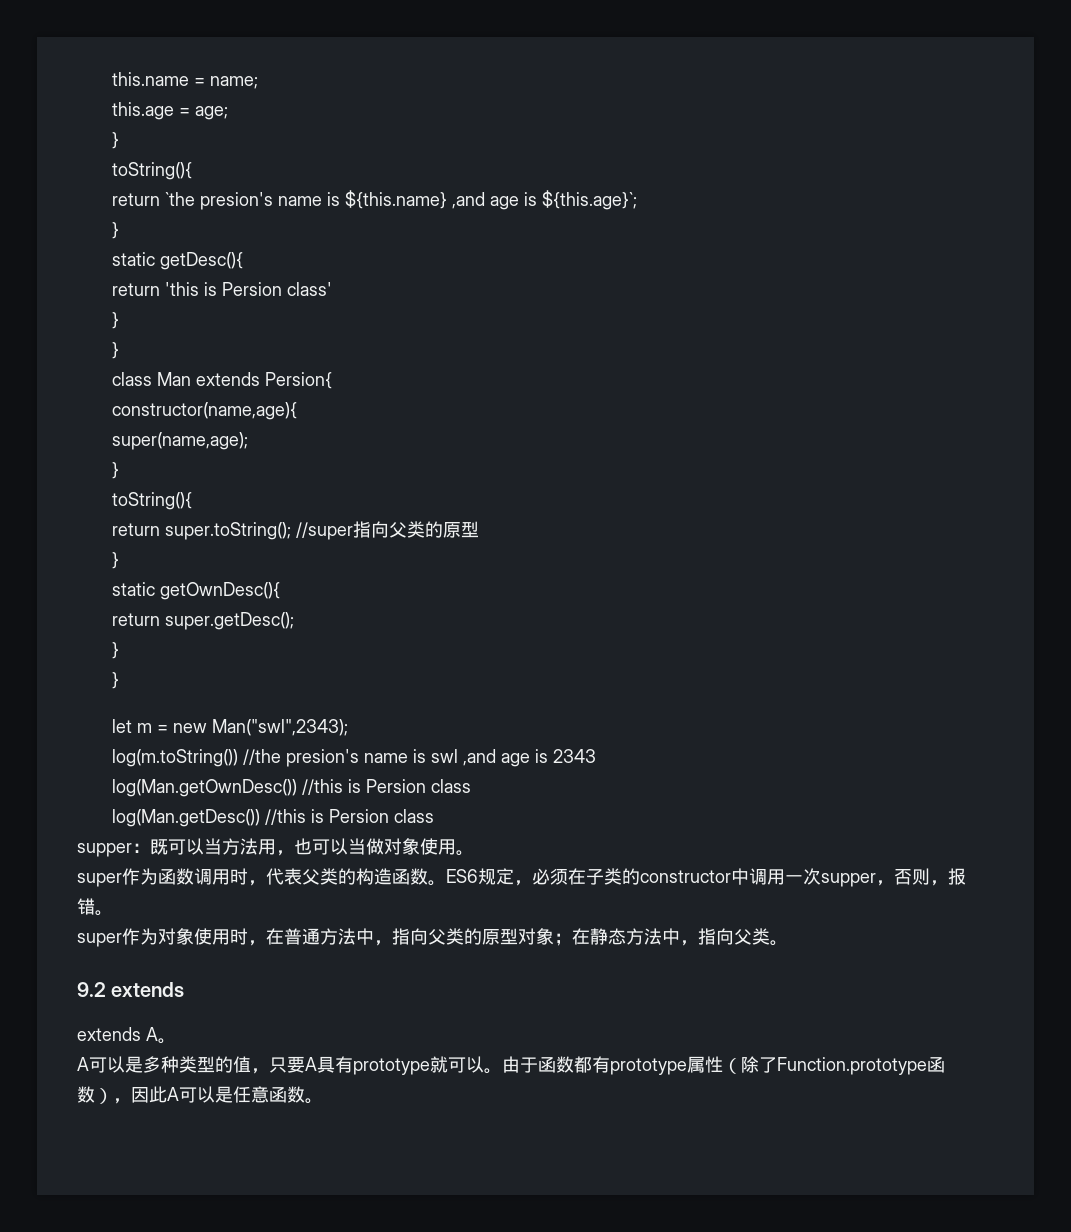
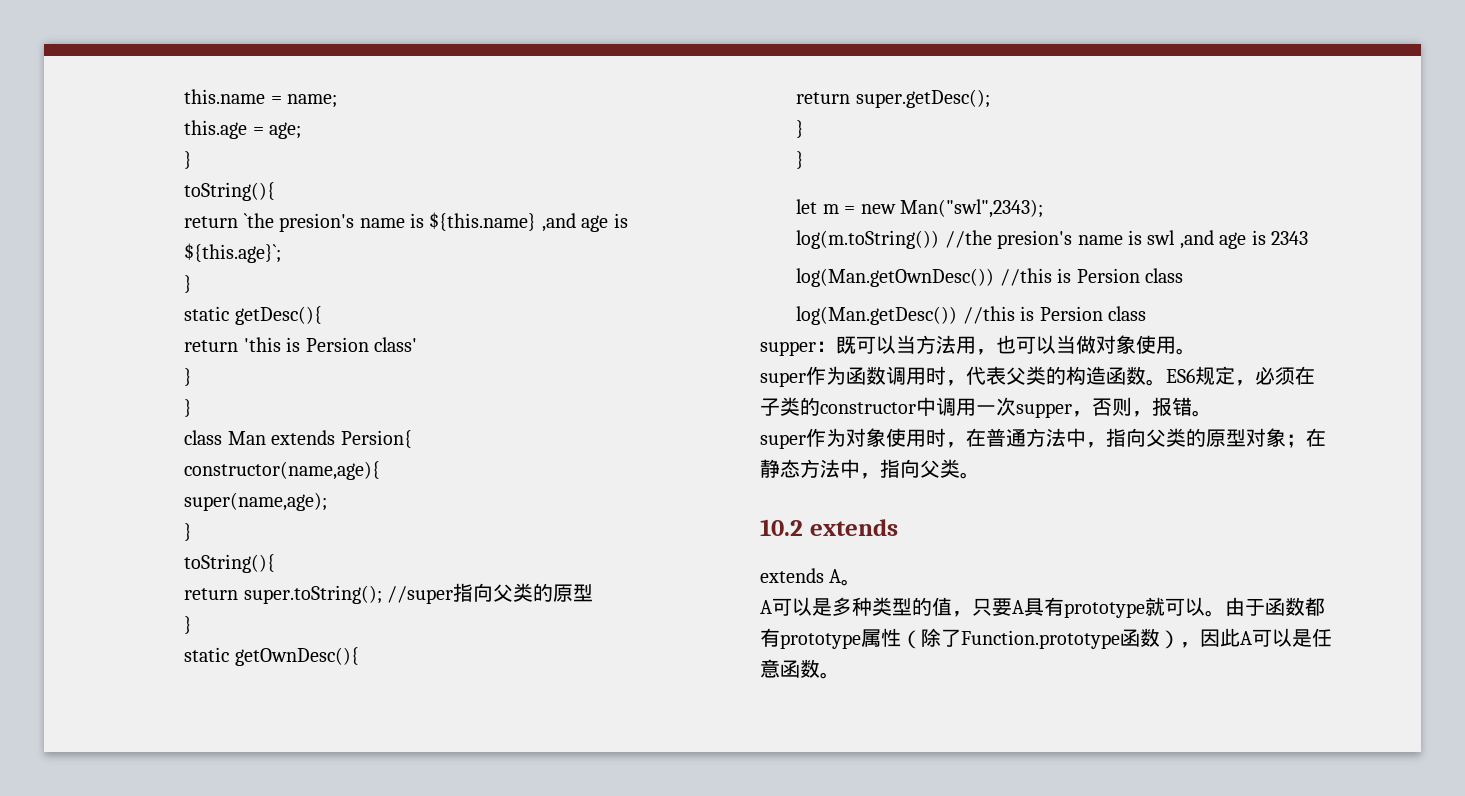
- 9.2 extends
+ 10.2 extends

